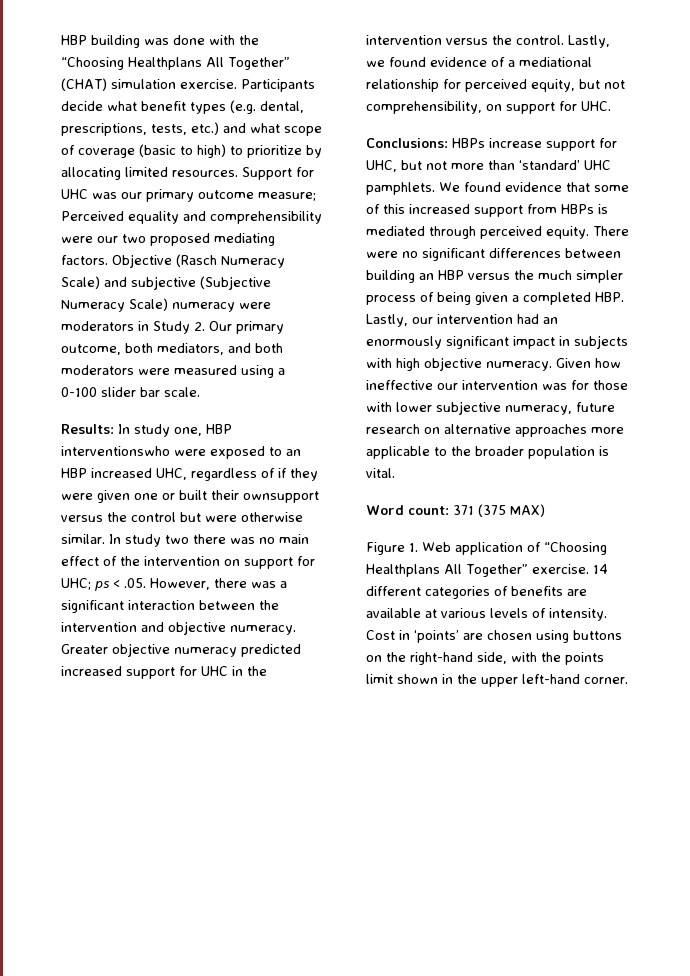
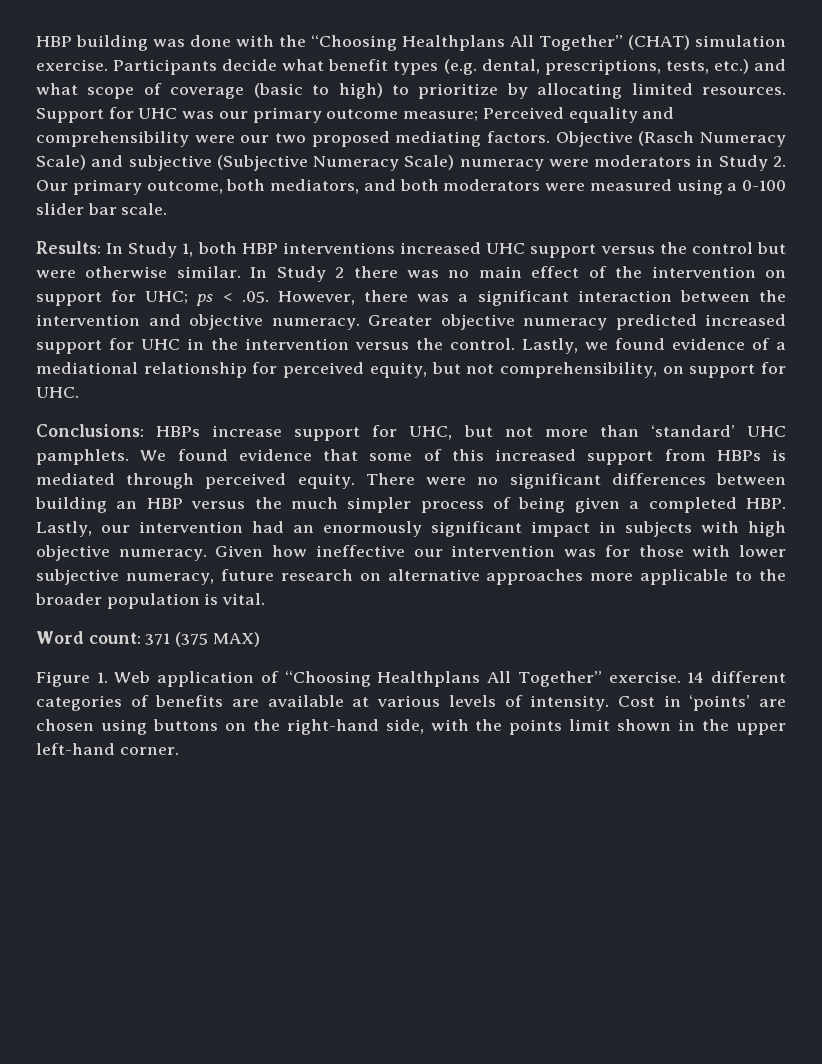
- Results: In study one, HBP interventionswho were exposed to an HBP increased UHC, regardless of if they were given one or built their ownsupport versus the control but were otherwise similar.
+ Results: In Study 1, both HBP interventions increased UHC support versus the control but were otherwise similar.
- In study two there was no main effect of the intervention on support for UHC; ps < .05. However, there was a significant interaction between the intervention and objective numeracy.
+ In Study 2 there was no main effect of the intervention on support for UHC; ps < .05. However, there was a significant interaction between the intervention and objective numeracy.

